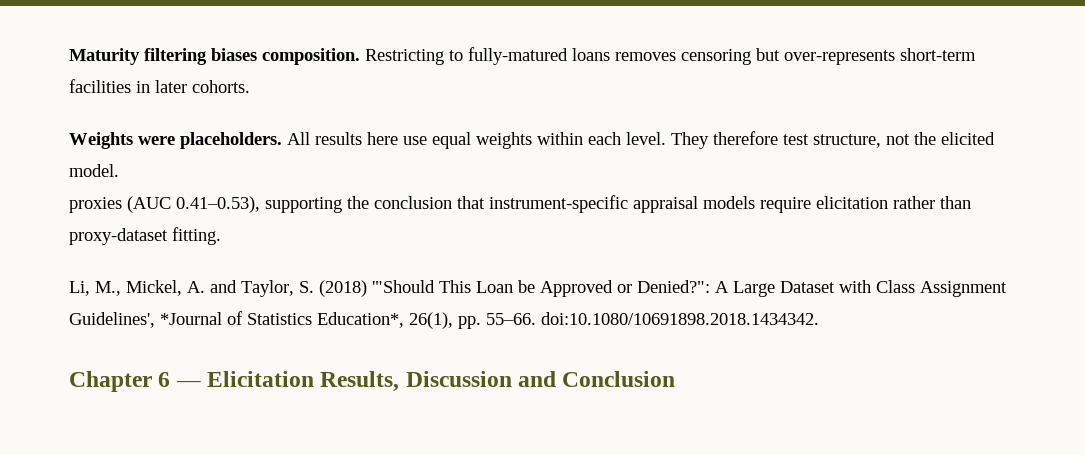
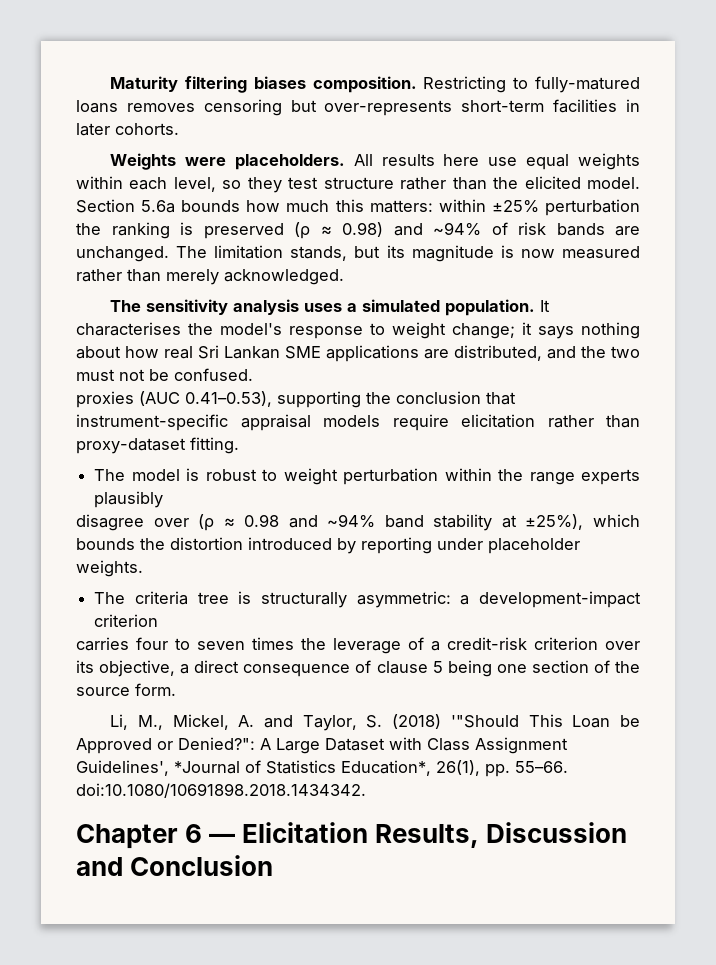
- All results here use equal weights within each level. They therefore test structure, not the elicited model.
+ All results here use equal weights within each level, so they test structure rather than the elicited model. Section 5.6a bounds how much this matters: within ±25% perturbation the ranking is preserved (ρ ≈ 0.98) and ~94% of risk bands are unchanged. The limitation stands, but its magnitude is now measured rather than merely acknowledged.
+ The sensitivity analysis uses a simulated population. It characterises the model's response to weight change; it says nothing about how real Sri Lankan SME applications are distributed, and the two must not be confused.
+ The model is robust to weight perturbation within the range experts plausibly
+ disagree over (ρ ≈ 0.98 and ~94% band stability at ±25%), which bounds the distortion introduced by reporting under placeholder weights.
+ The criteria tree is structurally asymmetric: a development-impact criterion
+ carries four to seven times the leverage of a credit-risk criterion over its objective, a direct consequence of clause 5 being one section of the source form.

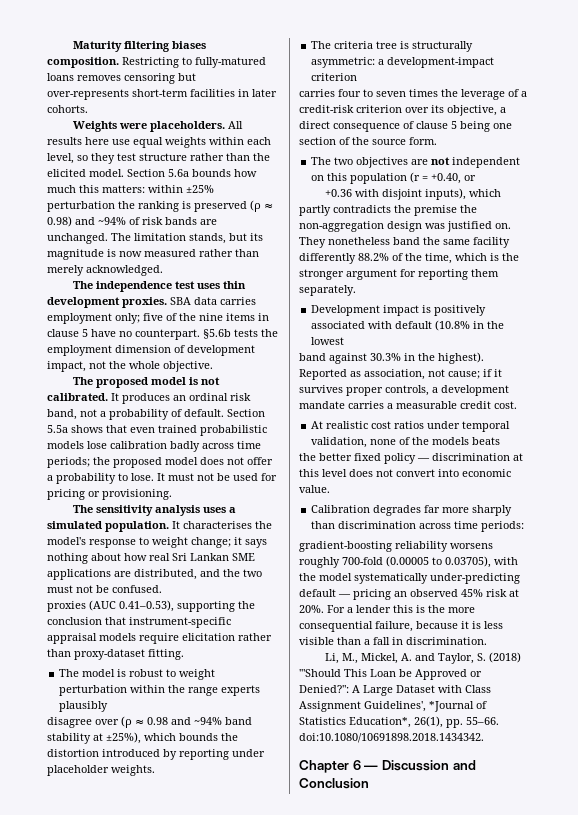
+ The independence test uses thin development proxies. SBA data carries employment only; five of the nine items in clause 5 have no counterpart. §5.6b tests the employment dimension of development impact, not the whole objective.
+ The proposed model is not calibrated. It produces an ordinal risk band, not a probability of default. Section 5.5a shows that even trained probabilistic models lose calibration badly across time periods; the proposed model does not offer a probability to lose. It must not be used for pricing or provisioning.
+ The two objectives are not independent on this population (r = +0.40, or
+ +0.36 with disjoint inputs), which partly contradicts the premise the non-aggregation design was justified on. They nonetheless band the same facility differently 88.2% of the time, which is the stronger argument for reporting them separately.
+ Development impact is positively associated with default (10.8% in the lowest
+ band against 30.3% in the highest). Reported as association, not cause; if it survives proper controls, a development mandate carries a measurable credit cost.
+ At realistic cost ratios under temporal validation, none of the models beats
+ the better fixed policy — discrimination at this level does not convert into economic value.
+ Calibration degrades far more sharply than discrimination across time periods:
+ gradient-boosting reliability worsens roughly 700-fold (0.00005 to 0.03705), with the model systematically under-predicting default — pricing an observed 45% risk at 20%. For a lender this is the more consequential failure, because it is less visible than a fall in discrimination.
- Chapter 6 — Elicitation Results, Discussion and Conclusion
+ Chapter 6 — Discussion and Conclusion

